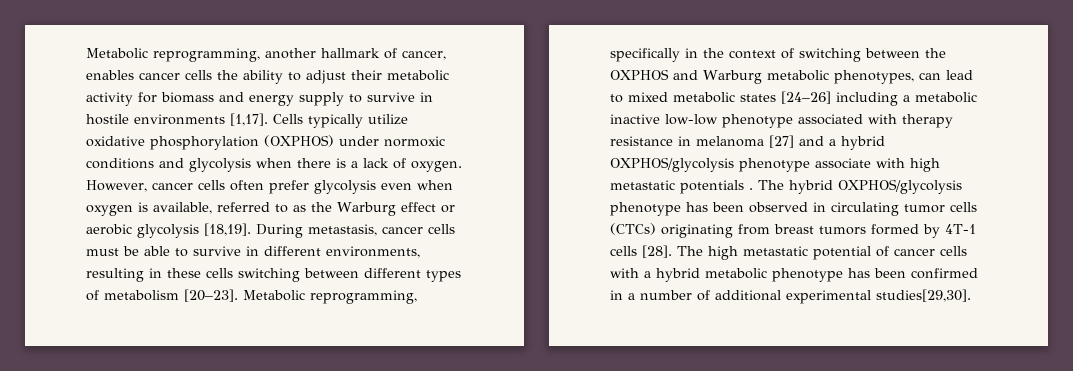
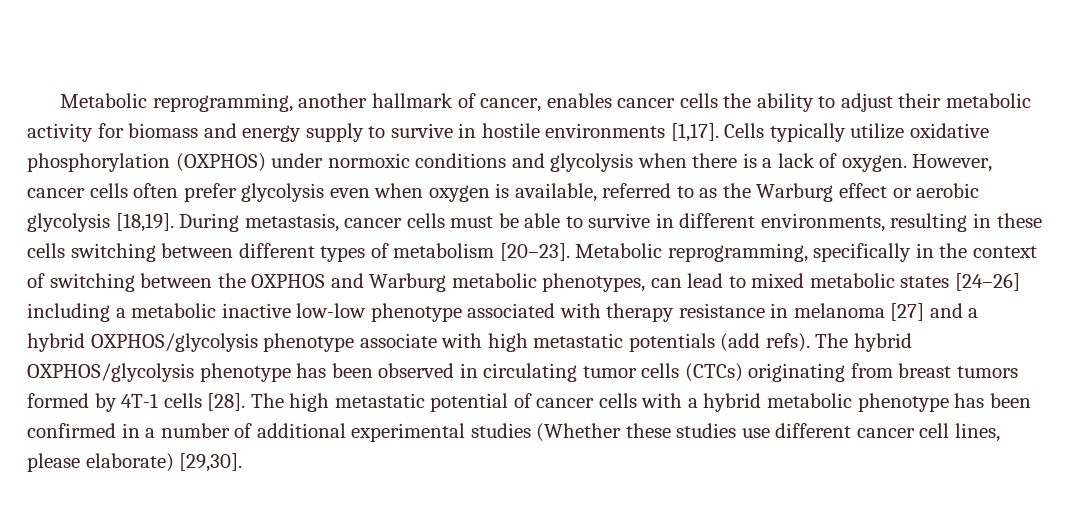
- Metabolic reprogramming, specifically in the context of switching between the OXPHOS and Warburg metabolic phenotypes, can lead to mixed metabolic states [24–26] including a metabolic inactive low-low phenotype associated with therapy resistance in melanoma [27] and a hybrid OXPHOS/glycolysis phenotype associate with high metastatic potentials .
+ Metabolic reprogramming, specifically in the context of switching between the OXPHOS and Warburg metabolic phenotypes, can lead to mixed metabolic states [24–26] including a metabolic inactive low-low phenotype associated with therapy resistance in melanoma [27] and a hybrid OXPHOS/glycolysis phenotype associate with high metastatic potentials (add refs).
- The high metastatic potential of cancer cells with a hybrid metabolic phenotype has been confirmed in a number of additional experimental studies[29,30].
+ The high metastatic potential of cancer cells with a hybrid metabolic phenotype has been confirmed in a number of additional experimental studies (Whether these studies use different cancer cell lines, please elaborate) [29,30].

